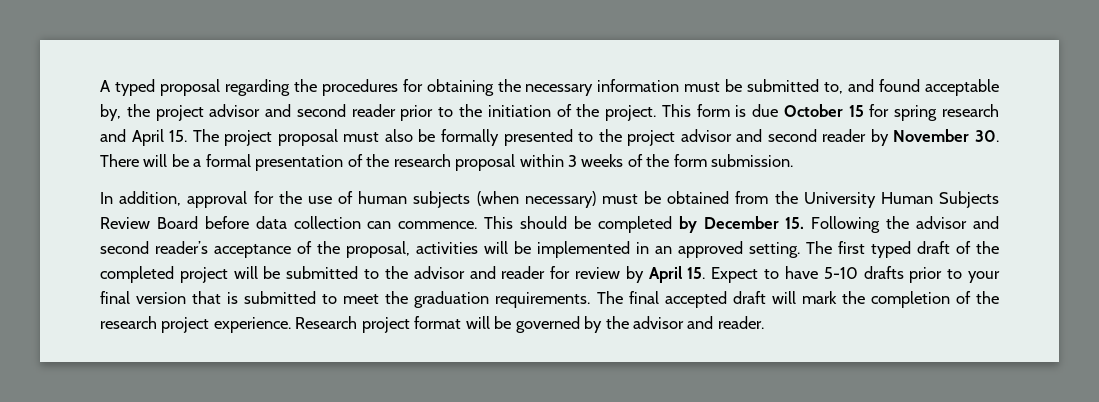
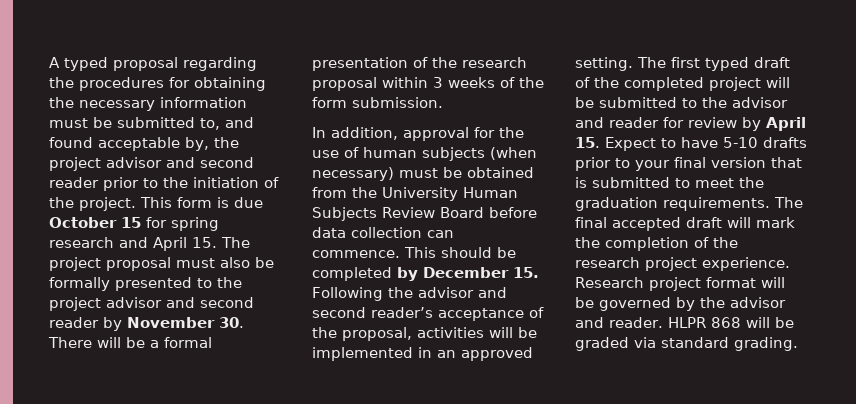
+ HLPR 868 will be graded via standard grading.

